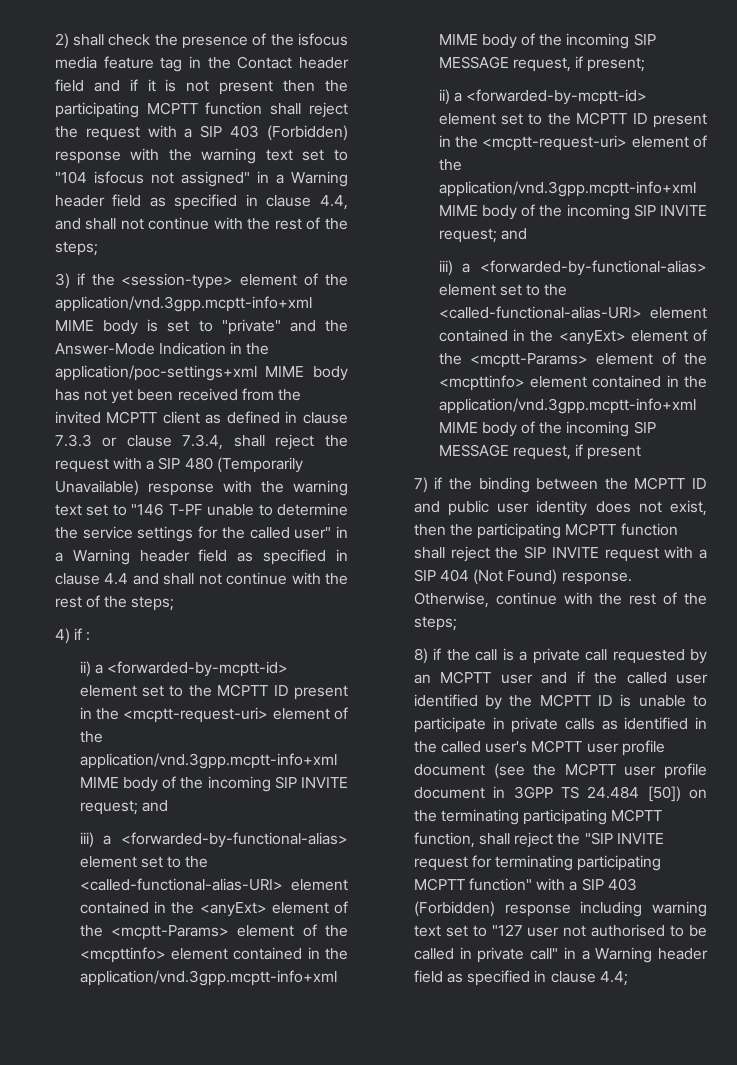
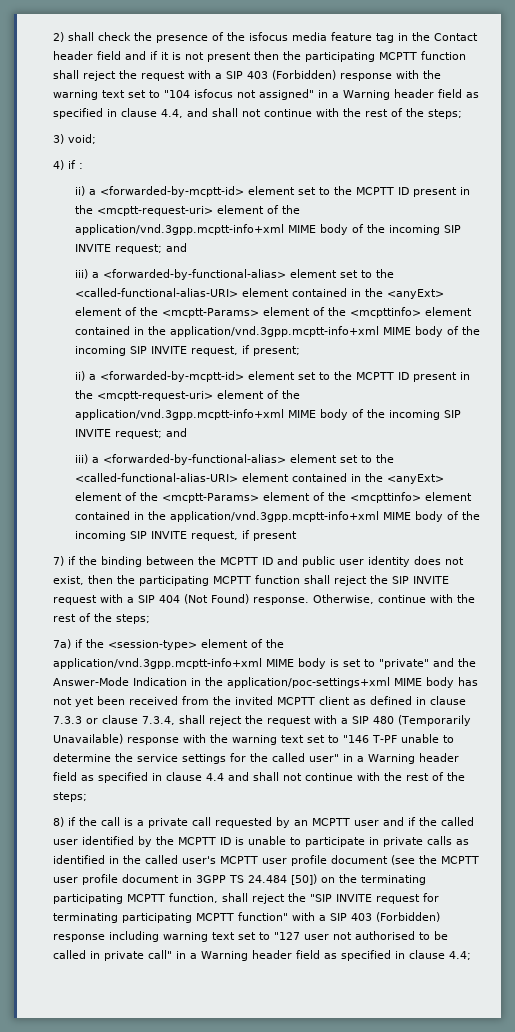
- 3) if the <session-type> element of the application/vnd.3gpp.mcptt-info+xml MIME body is set to "private" and the Answer-Mode Indication in the application/poc-settings+xml MIME body has not yet been received from the invited MCPTT client as defined in clause 7.3.3 or clause 7.3.4, shall reject the request with a SIP 480 (Temporarily Unavailable) response with the warning text set to "146 T-PF unable to determine the service settings for the called user" in a Warning header field as specified in clause 4.4 and shall not continue with the rest of the steps;
+ 3) void;
+ 4) if :
+ ii) a <forwarded-by-mcptt-id> element set to the MCPTT ID present in the <mcptt-request-uri> element of the application/vnd.3gpp.mcptt-info+xml MIME body of the incoming SIP INVITE request; and
+ iii) a <forwarded-by-functional-alias> element set to the <called-functional-alias-URI> element contained in the <anyExt> element of the <mcptt-Params> element of the <mcpttinfo> element contained in the application/vnd.3gpp.mcptt-info+xml MIME body of the incoming SIP INVITE request, if present;
+ ii) a <forwarded-by-mcptt-id> element set to the MCPTT ID present in the <mcptt-request-uri> element of the application/vnd.3gpp.mcptt-info+xml MIME body of the incoming SIP INVITE request; and
+ iii) a <forwarded-by-functional-alias> element set to the <called-functional-alias-URI> element contained in the <anyExt> element of the <mcptt-Params> element of the <mcpttinfo> element contained in the application/vnd.3gpp.mcptt-info+xml MIME body of the incoming SIP INVITE request, if present
+ 7) if the binding between the MCPTT ID and public user identity does not exist, then the participating MCPTT function shall reject the SIP INVITE request with a SIP 404 (Not Found) response. Otherwise, continue with the rest of the steps;
+ 7a) if the <session-type> element of the application/vnd.3gpp.mcptt-info+xml MIME body is set to "private" and the Answer-Mode Indication in the application/poc-settings+xml MIME body has not yet been received from the invited MCPTT client as defined in clause 7.3.3 or clause 7.3.4, shall reject the request with a SIP 480 (Temporarily Unavailable) response with the warning text set to "146 T-PF unable to determine the service settings for the called user" in a Warning header field as specified in clause 4.4 and shall not continue with the rest of the steps;
- 4) if :
- ii) a <forwarded-by-mcptt-id> element set to the MCPTT ID present in the <mcptt-request-uri> element of the application/vnd.3gpp.mcptt-info+xml MIME body of the incoming SIP INVITE request; and
- iii) a <forwarded-by-functional-alias> element set to the <called-functional-alias-URI> element contained in the <anyExt> element of the <mcptt-Params> element of the <mcpttinfo> element contained in the application/vnd.3gpp.mcptt-info+xml MIME body of the incoming SIP MESSAGE request, if present;
- ii) a <forwarded-by-mcptt-id> element set to the MCPTT ID present in the <mcptt-request-uri> element of the application/vnd.3gpp.mcptt-info+xml MIME body of the incoming SIP INVITE request; and
- iii) a <forwarded-by-functional-alias> element set to the <called-functional-alias-URI> element contained in the <anyExt> element of the <mcptt-Params> element of the <mcpttinfo> element contained in the application/vnd.3gpp.mcptt-info+xml MIME body of the incoming SIP MESSAGE request, if present
- 7) if the binding between the MCPTT ID and public user identity does not exist, then the participating MCPTT function shall reject the SIP INVITE request with a SIP 404 (Not Found) response. Otherwise, continue with the rest of the steps;

